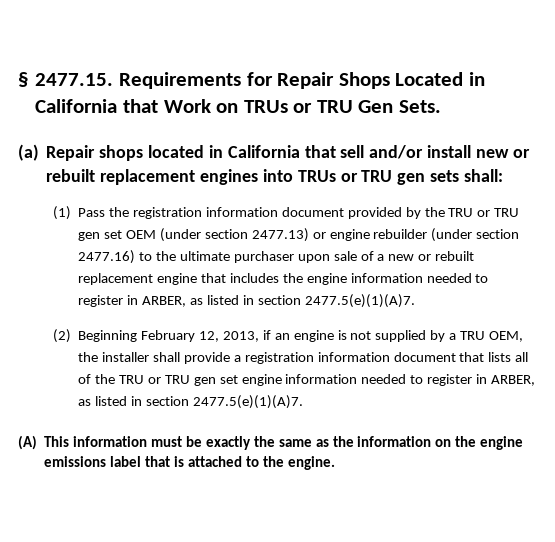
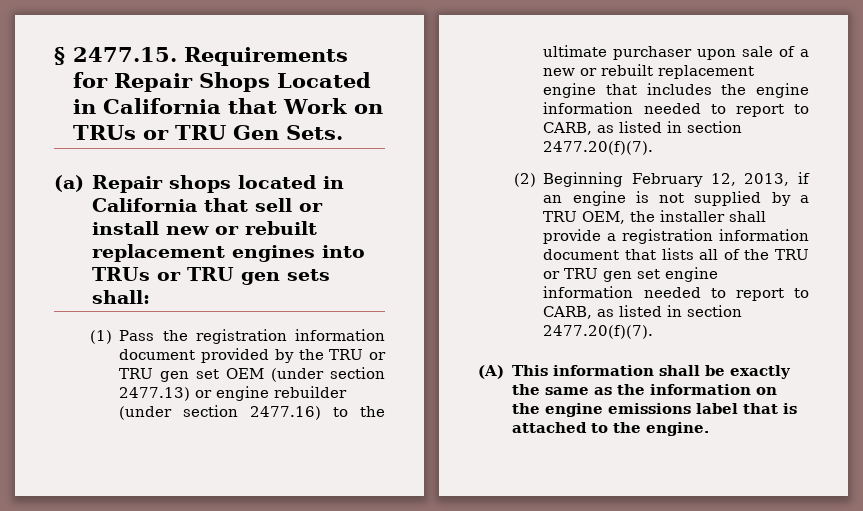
- (a) Repair shops located in California that sell and/or install new or rebuilt replacement engines into TRUs or TRU gen sets shall:
+ (a) Repair shops located in California that sell or install new or rebuilt replacement engines into TRUs or TRU gen sets shall:
- (1) Pass the registration information document provided by the TRU or TRU gen set OEM (under section 2477.13) or engine rebuilder (under section 2477.16) to the ultimate purchaser upon sale of a new or rebuilt replacement engine that includes the engine information needed to register in ARBER, as listed in section 2477.5(e)(1)(A)7.
+ (1) Pass the registration information document provided by the TRU or TRU gen set OEM (under section 2477.13) or engine rebuilder (under section 2477.16) to the ultimate purchaser upon sale of a new or rebuilt replacement engine that includes the engine information needed to report to CARB, as listed in section 2477.20(f)(7).
- (2) Beginning February 12, 2013, if an engine is not supplied by a TRU OEM, the installer shall provide a registration information document that lists all of the TRU or TRU gen set engine information needed to register in ARBER, as listed in section 2477.5(e)(1)(A)7.
+ (2) Beginning February 12, 2013, if an engine is not supplied by a TRU OEM, the installer shall provide a registration information document that lists all of the TRU or TRU gen set engine information needed to report to CARB, as listed in section 2477.20(f)(7).
- (A) This information must be exactly the same as the information on the engine emissions label that is attached to the engine.
+ (A) This information shall be exactly the same as the information on the engine emissions label that is attached to the engine.

